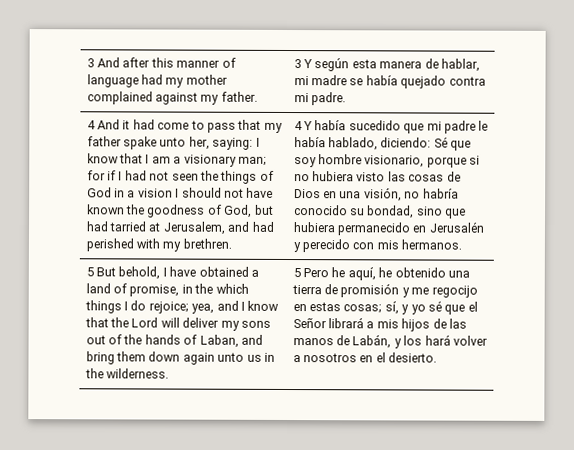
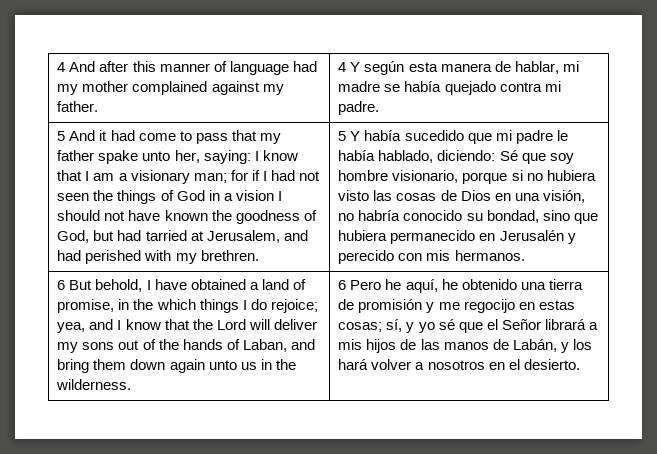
- 3 And after this manner of language had my mother complained against my father. | 3 Y según esta manera de hablar, mi madre se había quejado contra mi padre.
+ 4 And after this manner of language had my mother complained against my father. | 4 Y según esta manera de hablar, mi madre se había quejado contra mi padre.
- 4 And it had come to pass that my father spake unto her, saying: I know that I am a visionary man; for if I had not seen the things of God in a vision I should not have known the goodness of God, but had tarried at Jerusalem, and had perished with my brethren.
+ 5 And it had come to pass that my father spake unto her, saying: I know that I am a visionary man; for if I had not seen the things of God in a vision I should not have known the goodness of God, but had tarried at Jerusalem, and had perished with my brethren.
- 4 Y había sucedido que mi padre le había hablado, diciendo: Sé que soy hombre visionario, porque si no hubiera visto las cosas de Dios en una visión, no habría conocido su bondad, sino que hubiera permanecido en Jerusalén y perecido con mis hermanos.
+ 5 Y había sucedido que mi padre le había hablado, diciendo: Sé que soy hombre visionario, porque si no hubiera visto las cosas de Dios en una visión, no habría conocido su bondad, sino que hubiera permanecido en Jerusalén y perecido con mis hermanos.
- 5 But behold, I have obtained a land of promise, in the which things I do rejoice; yea, and I know that the Lord will deliver my sons out of the hands of Laban, and bring them down again unto us in the wilderness.
+ 6 But behold, I have obtained a land of promise, in the which things I do rejoice; yea, and I know that the Lord will deliver my sons out of the hands of Laban, and bring them down again unto us in the wilderness.
- 5 Pero he aquí, he obtenido una tierra de promisión y me regocijo en estas cosas; sí, y yo sé que el Señor librará a mis hijos de las manos de Labán, y los hará volver a nosotros en el desierto.
+ 6 Pero he aquí, he obtenido una tierra de promisión y me regocijo en estas cosas; sí, y yo sé que el Señor librará a mis hijos de las manos de Labán, y los hará volver a nosotros en el desierto.

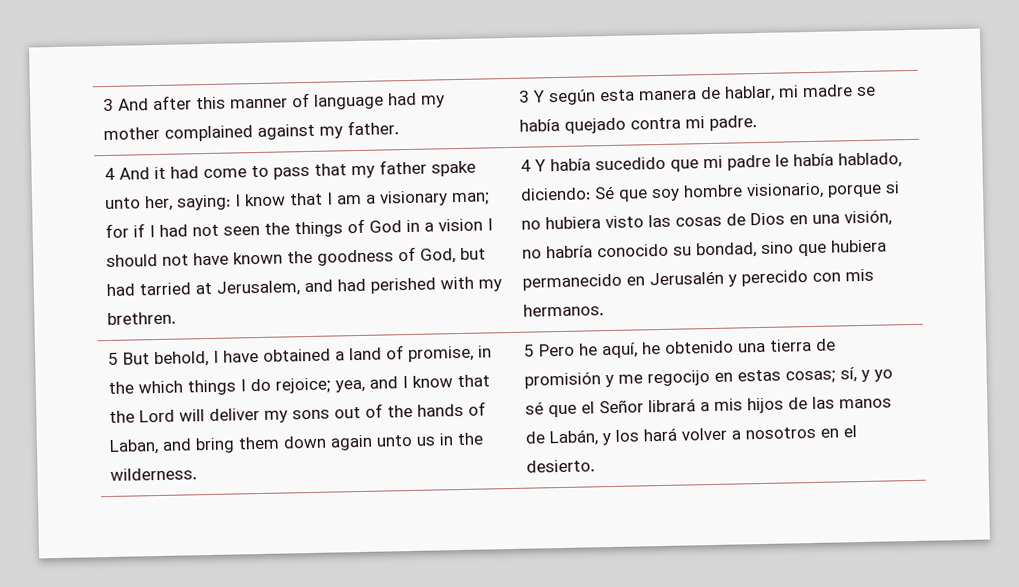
- 4 And after this manner of language had my mother complained against my father. | 4 Y según esta manera de hablar, mi madre se había quejado contra mi padre.
+ 3 And after this manner of language had my mother complained against my father. | 3 Y según esta manera de hablar, mi madre se había quejado contra mi padre.
- 5 And it had come to pass that my father spake unto her, saying: I know that I am a visionary man; for if I had not seen the things of God in a vision I should not have known the goodness of God, but had tarried at Jerusalem, and had perished with my brethren.
+ 4 And it had come to pass that my father spake unto her, saying: I know that I am a visionary man; for if I had not seen the things of God in a vision I should not have known the goodness of God, but had tarried at Jerusalem, and had perished with my brethren.
- 5 Y había sucedido que mi padre le había hablado, diciendo: Sé que soy hombre visionario, porque si no hubiera visto las cosas de Dios en una visión, no habría conocido su bondad, sino que hubiera permanecido en Jerusalén y perecido con mis hermanos.
+ 4 Y había sucedido que mi padre le había hablado, diciendo: Sé que soy hombre visionario, porque si no hubiera visto las cosas de Dios en una visión, no habría conocido su bondad, sino que hubiera permanecido en Jerusalén y perecido con mis hermanos.
- 6 But behold, I have obtained a land of promise, in the which things I do rejoice; yea, and I know that the Lord will deliver my sons out of the hands of Laban, and bring them down again unto us in the wilderness.
+ 5 But behold, I have obtained a land of promise, in the which things I do rejoice; yea, and I know that the Lord will deliver my sons out of the hands of Laban, and bring them down again unto us in the wilderness.
- 6 Pero he aquí, he obtenido una tierra de promisión y me regocijo en estas cosas; sí, y yo sé que el Señor librará a mis hijos de las manos de Labán, y los hará volver a nosotros en el desierto.
+ 5 Pero he aquí, he obtenido una tierra de promisión y me regocijo en estas cosas; sí, y yo sé que el Señor librará a mis hijos de las manos de Labán, y los hará volver a nosotros en el desierto.

